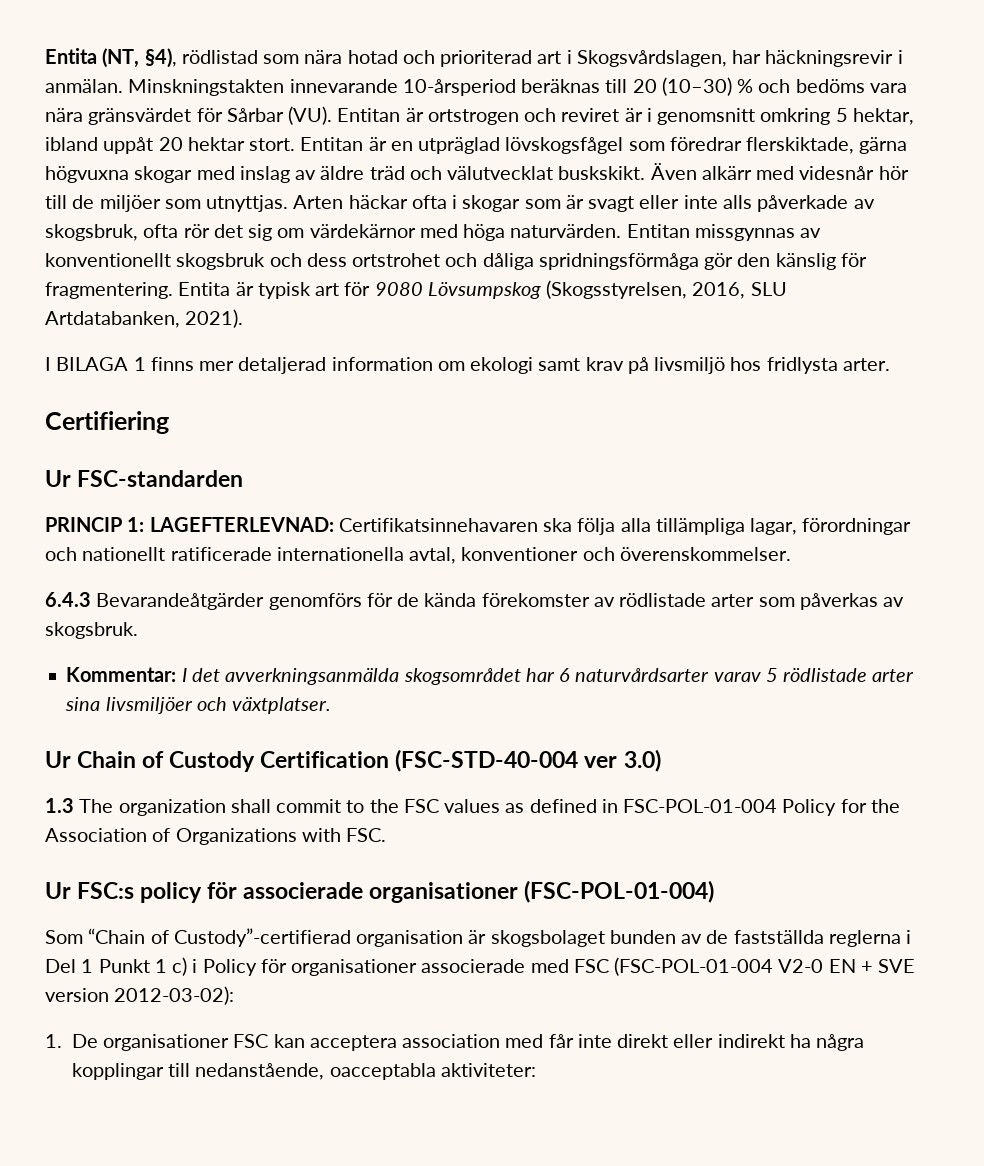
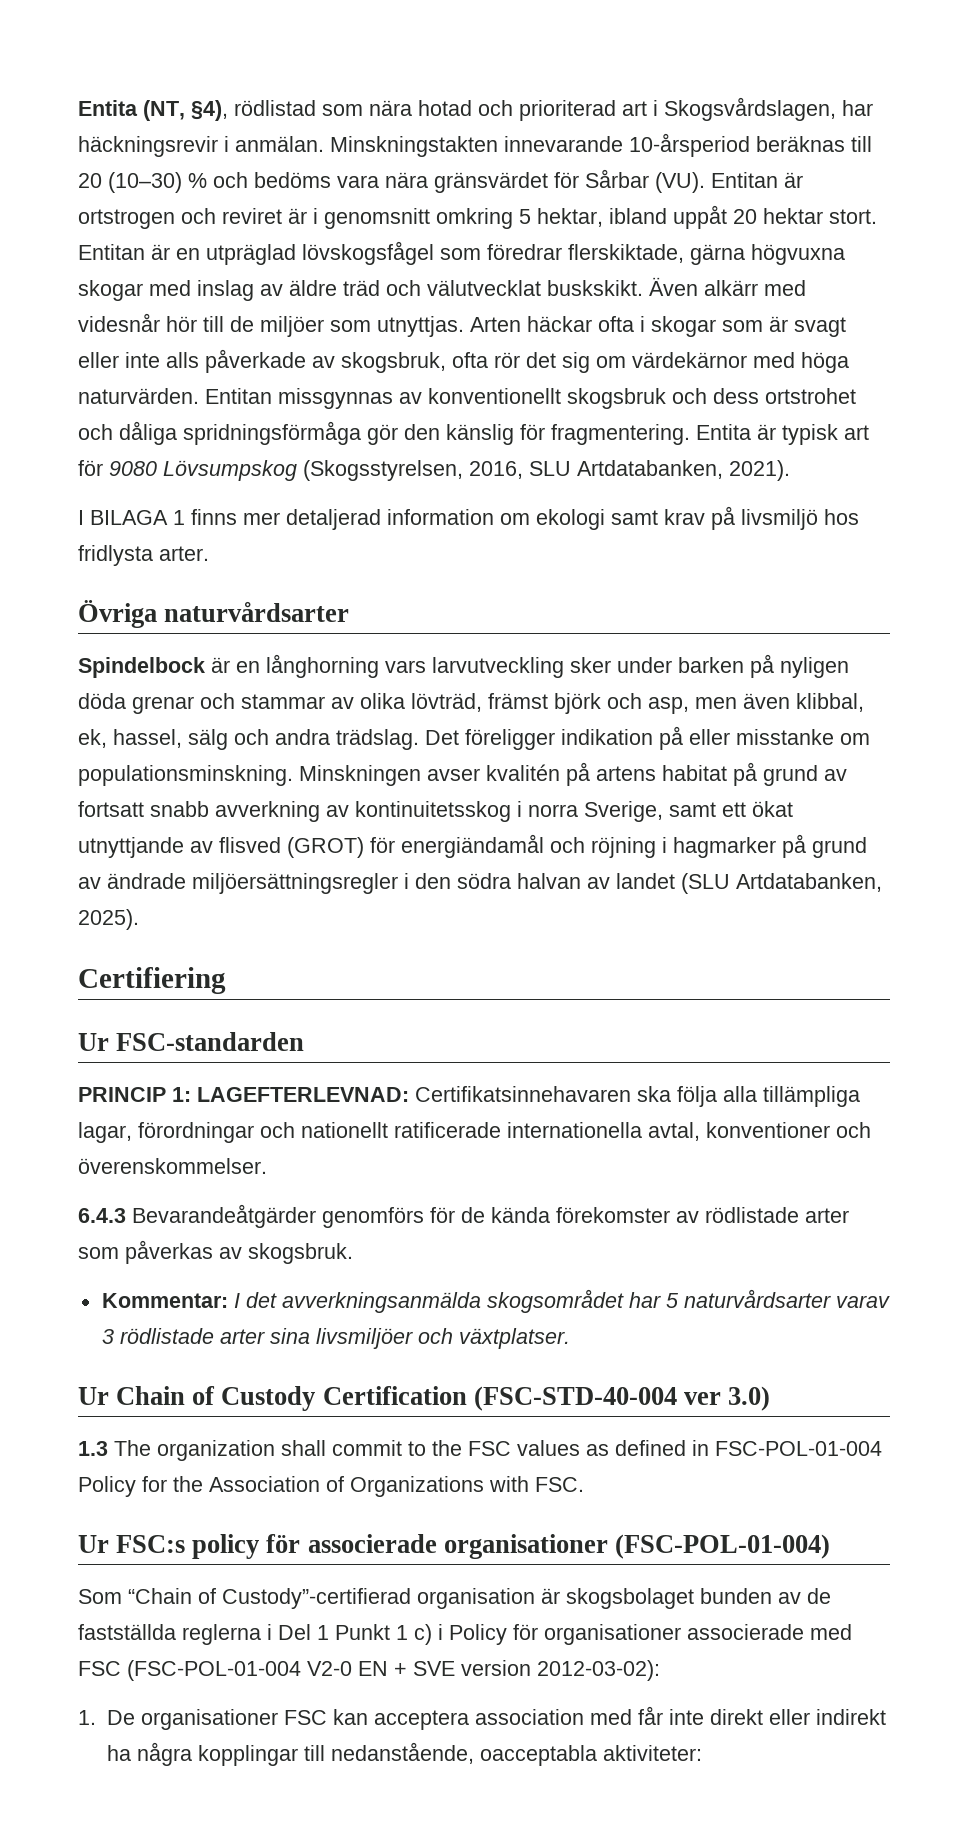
+ Övriga naturvårdsarter
+ Spindelbock är en långhorning vars larvutveckling sker under barken på nyligen döda grenar och stammar av olika lövträd, främst björk och asp, men även klibbal, ek, hassel, sälg och andra trädslag. Det föreligger indikation på eller misstanke om populationsminskning. Minskningen avser kvalitén på artens habitat på grund av fortsatt snabb avverkning av kontinuitetsskog i norra Sverige, samt ett ökat utnyttjande av flisved (GROT) för energiändamål och röjning i hagmarker på grund av ändrade miljöersättningsregler i den södra halvan av landet (SLU Artdatabanken, 2025).
- Kommentar: I det avverkningsanmälda skogsområdet har 6 naturvårdsarter varav 5 rödlistade arter sina livsmiljöer och växtplatser.
+ Kommentar: I det avverkningsanmälda skogsområdet har 5 naturvårdsarter varav 3 rödlistade arter sina livsmiljöer och växtplatser.

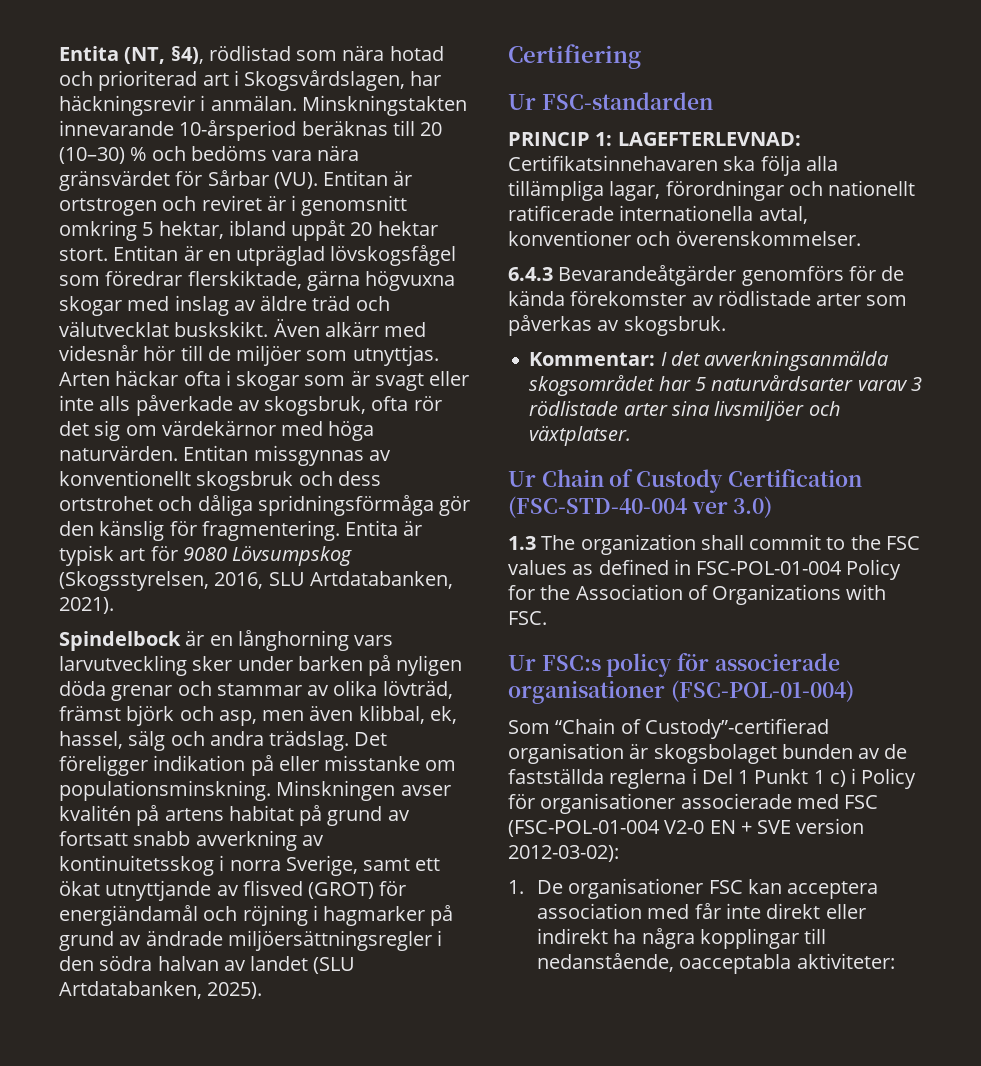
- I BILAGA 1 finns mer detaljerad information om ekologi samt krav på livsmiljö hos fridlysta arter.
- Övriga naturvårdsarter

